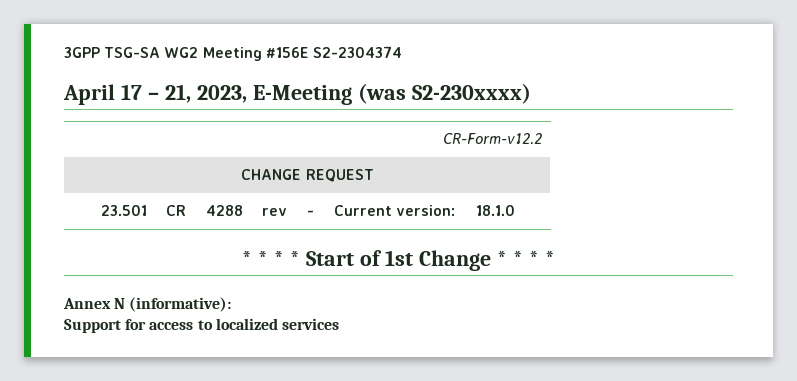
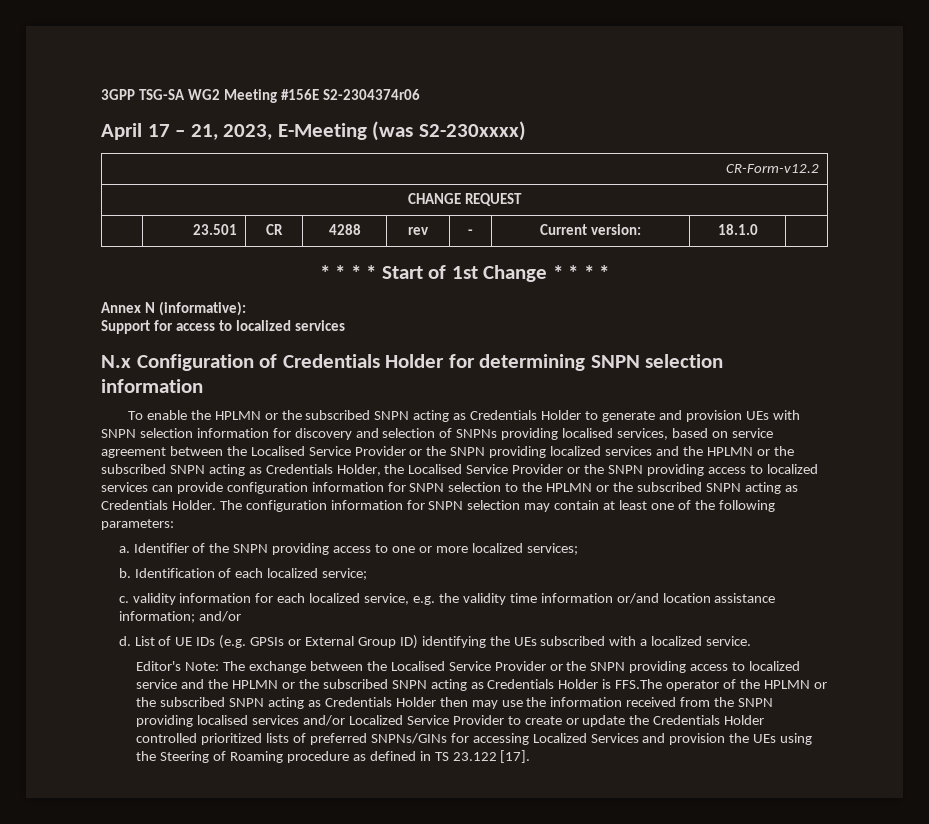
- 3GPP TSG-SA WG2 Meeting #156E S2-2304374
+ 3GPP TSG-SA WG2 Meeting #156E S2-2304374r06
+ N.x Configuration of Credentials Holder for determining SNPN selection information
+ To enable the HPLMN or the subscribed SNPN acting as Credentials Holder to generate and provision UEs with SNPN selection information for discovery and selection of SNPNs providing localised services, based on service agreement between the Localised Service Provider or the SNPN providing localized services and the HPLMN or the subscribed SNPN acting as Credentials Holder, the Localised Service Provider or the SNPN providing access to localized services can provide configuration information for SNPN selection to the HPLMN or the subscribed SNPN acting as Credentials Holder. The configuration information for SNPN selection may contain at least one of the following parameters:
+ a. Identifier of the SNPN providing access to one or more localized services;
+ b. Identification of each localized service;
+ c. validity information for each localized service, e.g. the validity time information or/and location assistance information; and/or
+ d. List of UE IDs (e.g. GPSIs or External Group ID) identifying the UEs subscribed with a localized service.
+ Editor's Note: The exchange between the Localised Service Provider or the SNPN providing access to localized service and the HPLMN or the subscribed SNPN acting as Credentials Holder is FFS.The operator of the HPLMN or the subscribed SNPN acting as Credentials Holder then may use the information received from the SNPN providing localised services and/or Localized Service Provider to create or update the Credentials Holder controlled prioritized lists of preferred SNPNs/GINs for accessing Localized Services and provision the UEs using the Steering of Roaming procedure as defined in TS 23.122 [17].

